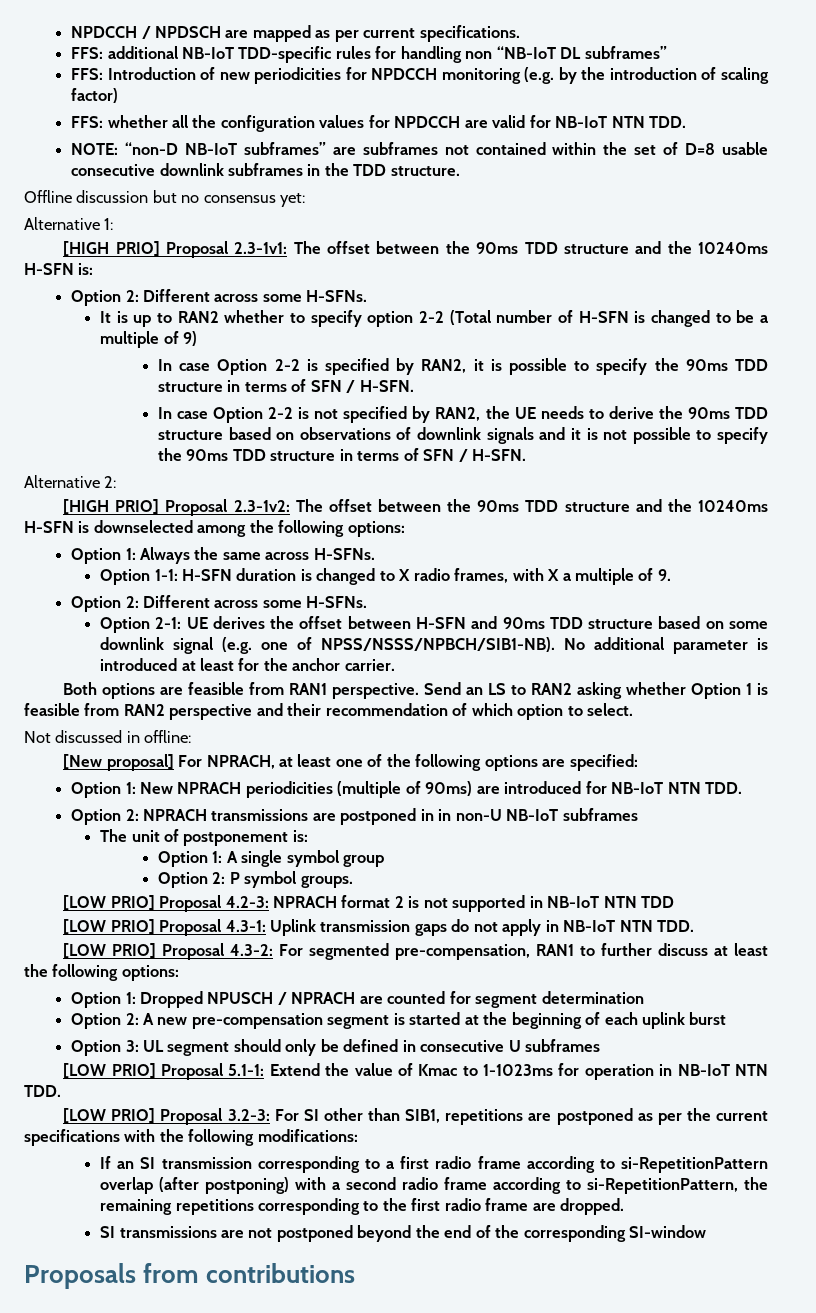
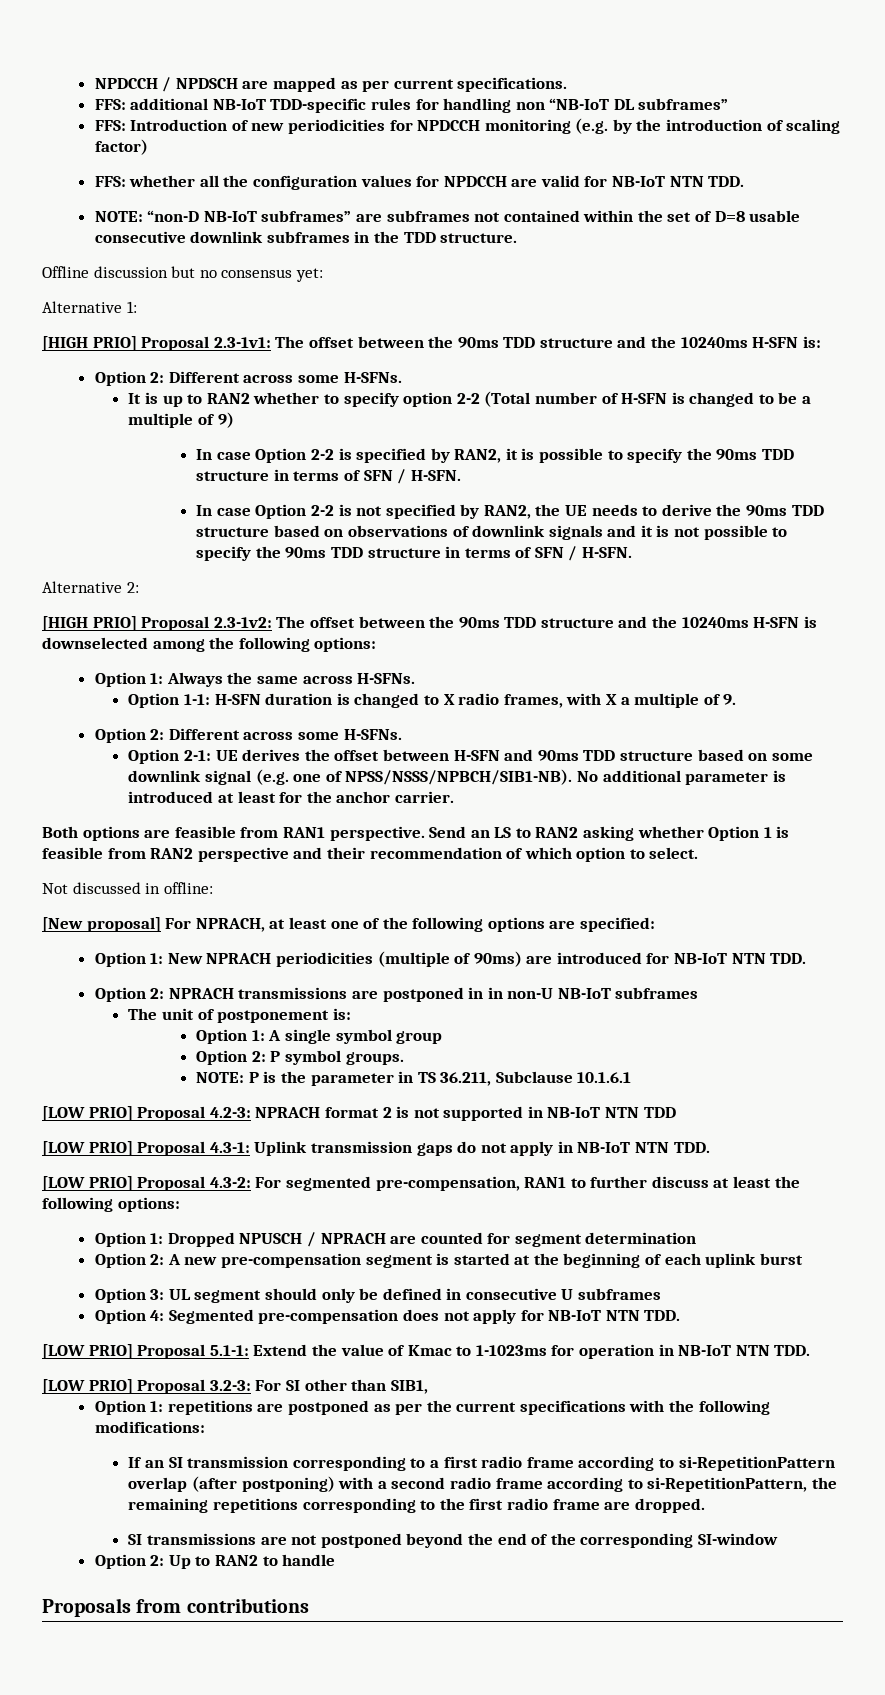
+ NOTE: P is the parameter in TS 36.211, Subclause 10.1.6.1
+ Option 4: Segmented pre-compensation does not apply for NB-IoT NTN TDD.
- [LOW PRIO] Proposal 3.2-3: For SI other than SIB1, repetitions are postponed as per the current specifications with the following modifications:
+ [LOW PRIO] Proposal 3.2-3: For SI other than SIB1,
+ Option 1: repetitions are postponed as per the current specifications with the following modifications:
+ Option 2: Up to RAN2 to handle

